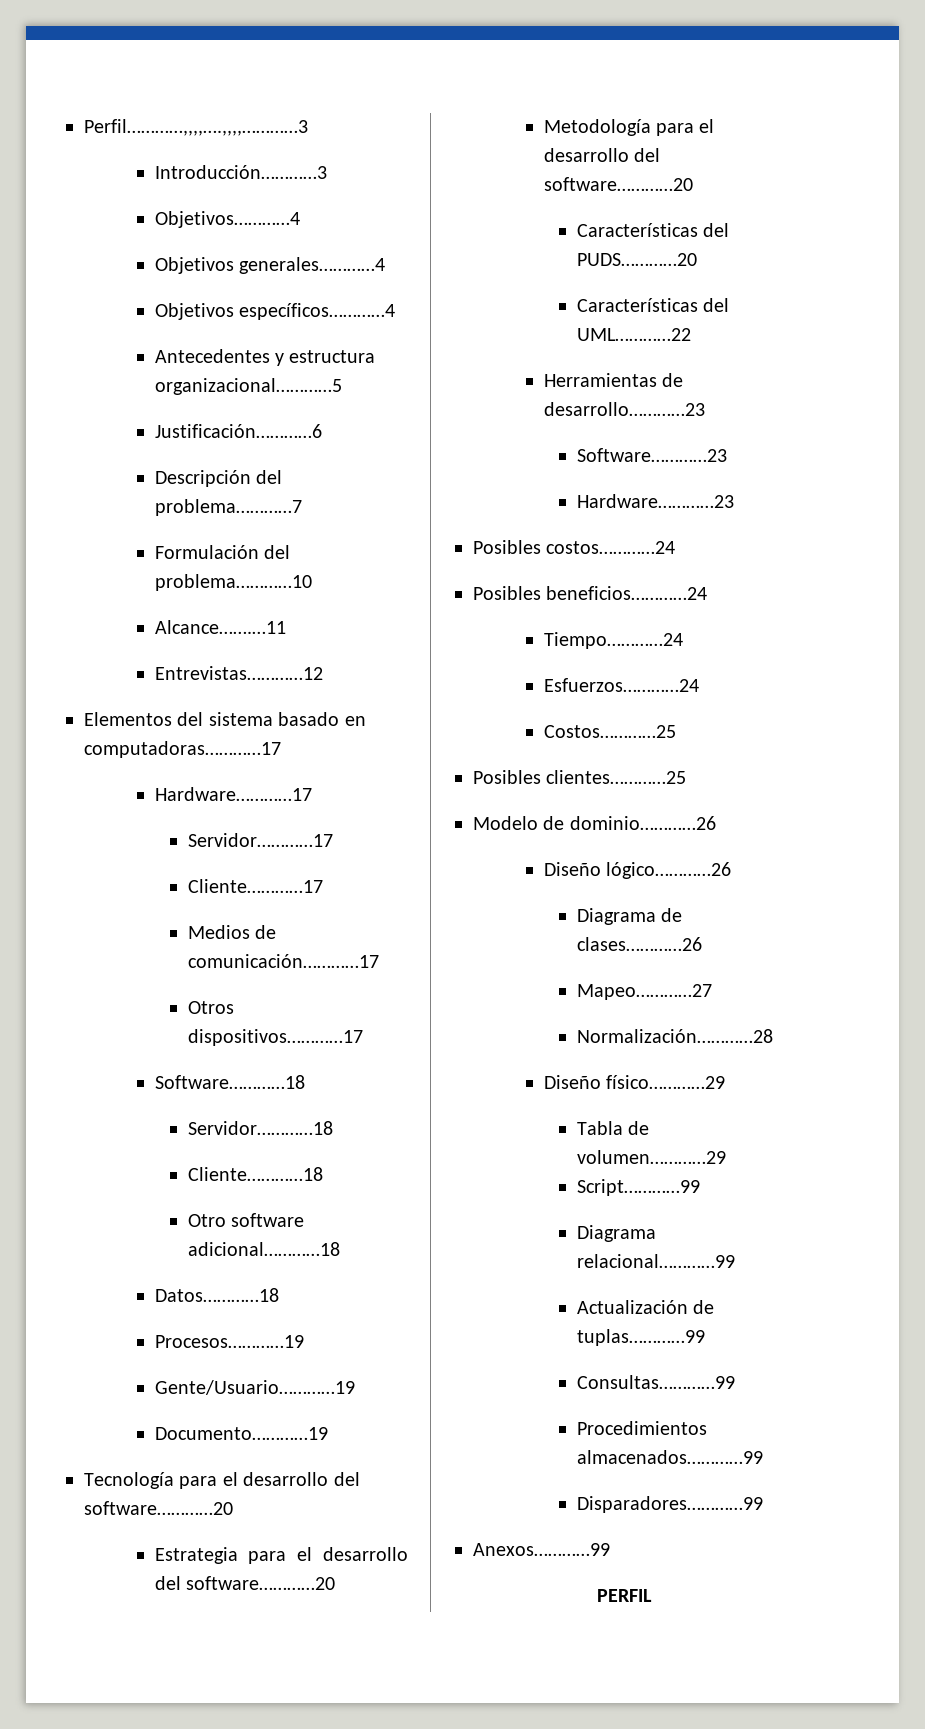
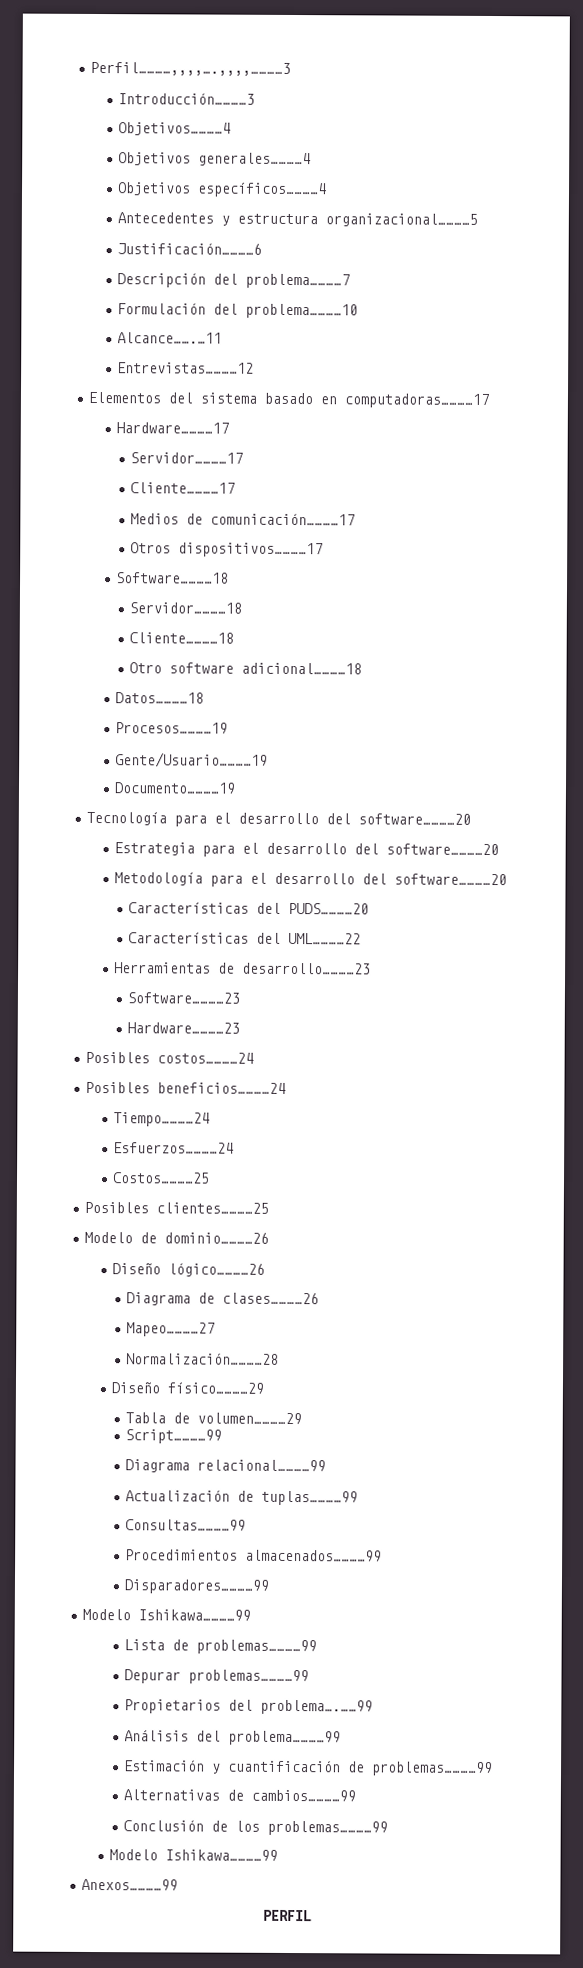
  Disparadores…………99
+ Modelo Ishikawa…………99
+ Lista de problemas…………99
+ Depurar problemas…………99
+ Propietarios del problema….……99
+ Análisis del problema…………99
+ Estimación y cuantificación de problemas…………99
+ Alternativas de cambios…………99
+ Conclusión de los problemas…………99
+ Modelo Ishikawa…………99

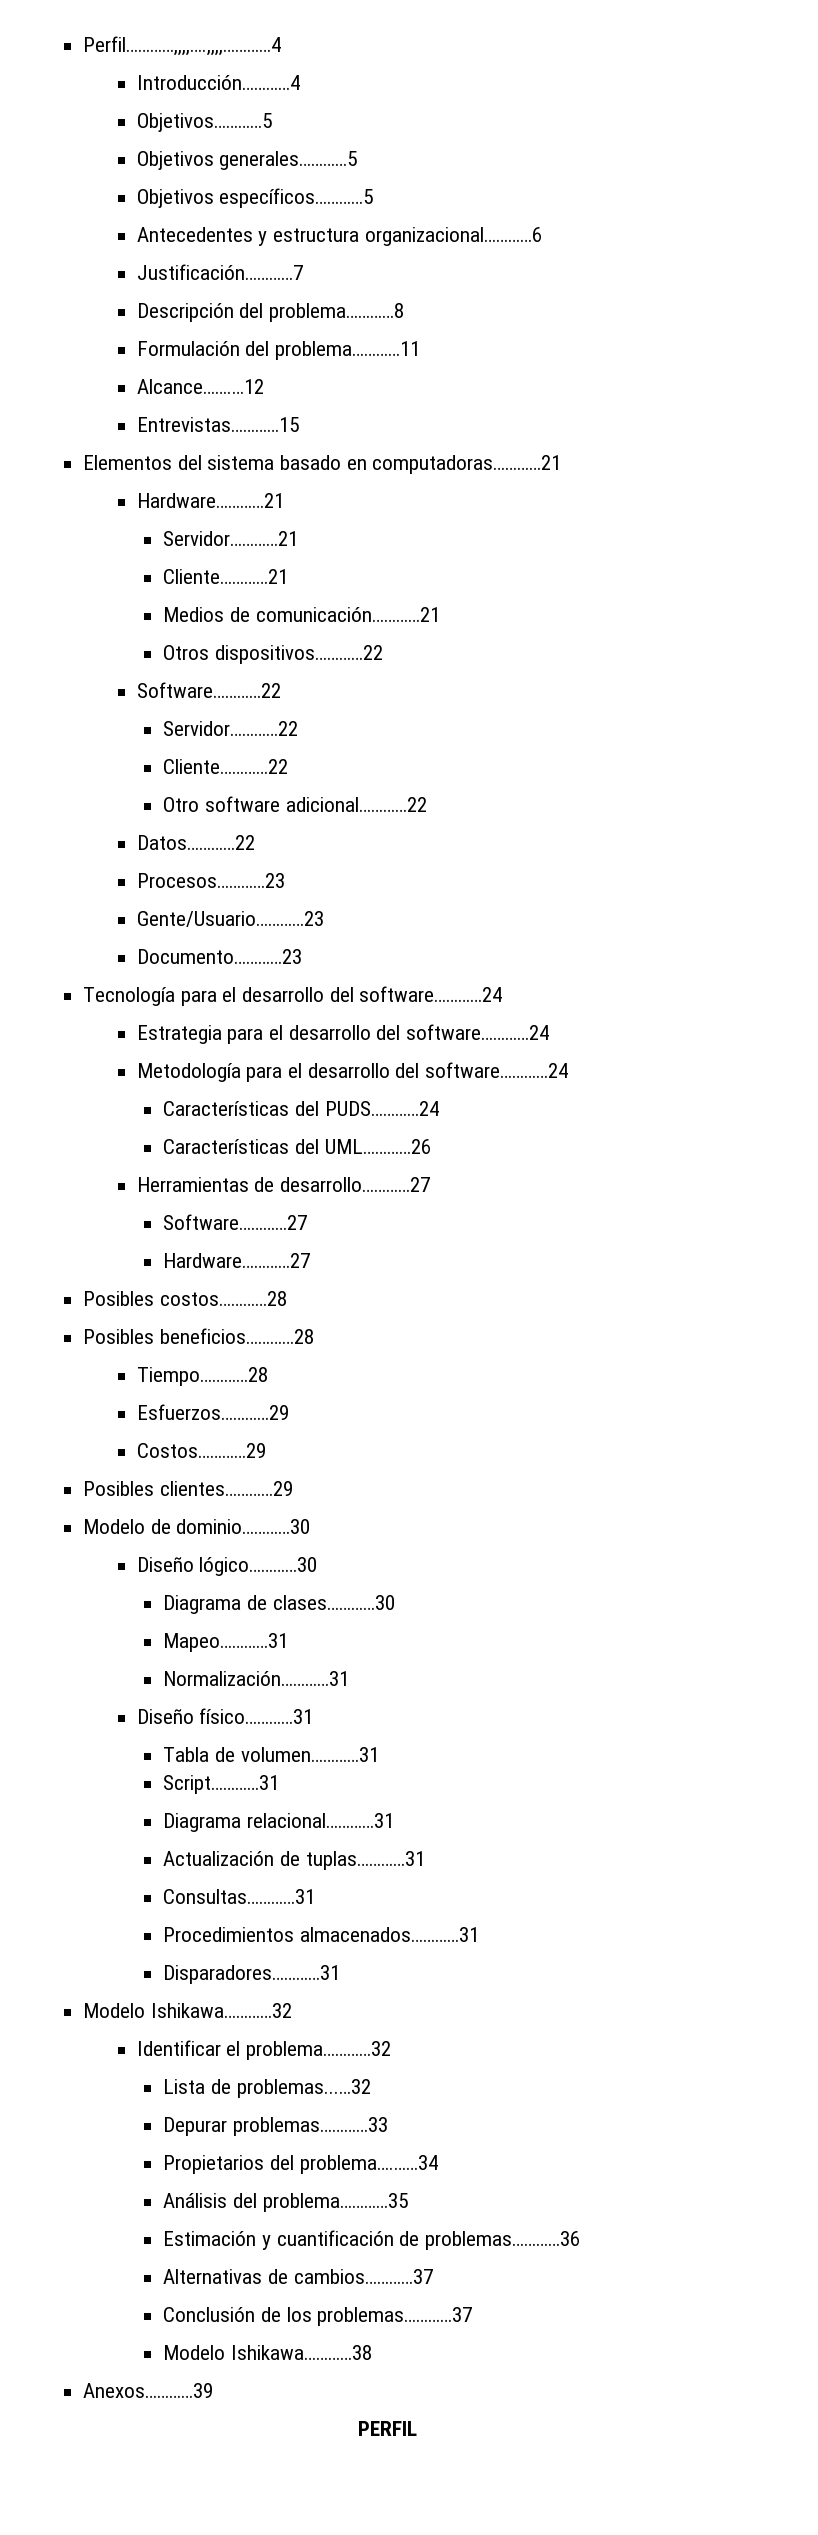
- Perfil…………,,,,….,,,,…………3
- Introducción…………3
- Objetivos…………4
- Objetivos generales…………4
- Objetivos específicos…………4
+ Perfil…………,,,,….,,,,…………4
+ Introducción…………4
+ Objetivos…………5
+ Objetivos generales…………5
+ Objetivos específicos…………5
- Antecedentes y estructura organizacional…………5
- Justificación…………6
+ Antecedentes y estructura organizacional…………6
+ Justificación…………7
- Descripción del problema…………7
+ Descripción del problema…………8
- Formulación del problema…………10
- Alcance…….…11
- Entrevistas…………12
+ Formulación del problema…………11
+ Alcance…….…12
+ Entrevistas…………15
- Elementos del sistema basado en computadoras…………17
- Hardware…………17
- Servidor…………17
- Cliente…………17
+ Elementos del sistema basado en computadoras…………21
+ Hardware…………21
+ Servidor…………21
+ Cliente…………21
- Medios de comunicación…………17
+ Medios de comunicación…………21
- Otros dispositivos…………17
- Software…………18
- Servidor…………18
- Cliente…………18
- Otro software adicional…………18
- Datos…………18
- Procesos…………19
- Gente/Usuario…………19
- Documento…………19
+ Otros dispositivos…………22
+ Software…………22
+ Servidor…………22
+ Cliente…………22
+ Otro software adicional…………22
+ Datos…………22
+ Procesos…………23
+ Gente/Usuario…………23
+ Documento…………23
- Tecnología para el desarrollo del software…………20
+ Tecnología para el desarrollo del software…………24
- Estrategia para el desarrollo del software…………20
+ Estrategia para el desarrollo del software…………24
- Metodología para el desarrollo del software…………20
- Características del PUDS…………20
- Características del UML…………22
+ Metodología para el desarrollo del software…………24
+ Características del PUDS…………24
+ Características del UML…………26
- Herramientas de desarrollo…………23
- Software…………23
- Hardware…………23
- Posibles costos…………24
- Posibles beneficios…………24
- Tiempo…………24
- Esfuerzos…………24
- Costos…………25
- Posibles clientes…………25
+ Herramientas de desarrollo…………27
+ Software…………27
+ Hardware…………27
+ Posibles costos…………28
+ Posibles beneficios…………28
+ Tiempo…………28
+ Esfuerzos…………29
+ Costos…………29
+ Posibles clientes…………29
- Modelo de dominio…………26
- Diseño lógico…………26
+ Modelo de dominio…………30
+ Diseño lógico…………30
- Diagrama de clases…………26
- Mapeo…………27
- Normalización…………28
- Diseño físico…………29
+ Diagrama de clases…………30
+ Mapeo…………31
+ Normalización…………31
+ Diseño físico…………31
- Tabla de volumen…………29
- Script…………99
- Diagrama relacional…………99
+ Tabla de volumen…………31
+ Script…………31
+ Diagrama relacional…………31
- Actualización de tuplas…………99
- Consultas…………99
+ Actualización de tuplas…………31
+ Consultas…………31
- Procedimientos almacenados…………99
- Disparadores…………99
- Modelo Ishikawa…………99
+ Procedimientos almacenados…………31
+ Disparadores…………31
+ Modelo Ishikawa…………32
+ Identificar el problema…………32
- Lista de problemas…………99
+ Lista de problemas...…32
- Depurar problemas…………99
+ Depurar problemas…………33
- Propietarios del problema….……99
+ Propietarios del problema….……34
- Análisis del problema…………99
+ Análisis del problema…………35
- Estimación y cuantificación de problemas…………99
+ Estimación y cuantificación de problemas…………36
- Alternativas de cambios…………99
+ Alternativas de cambios…………37
- Conclusión de los problemas…………99
- Modelo Ishikawa…………99
- Anexos…………99
+ Conclusión de los problemas…………37
+ Modelo Ishikawa…………38
+ Anexos…………39

